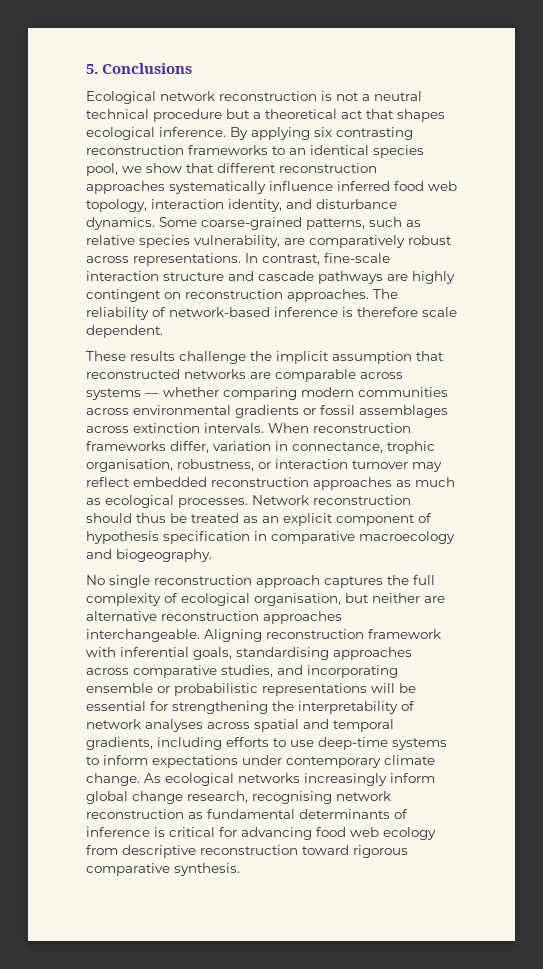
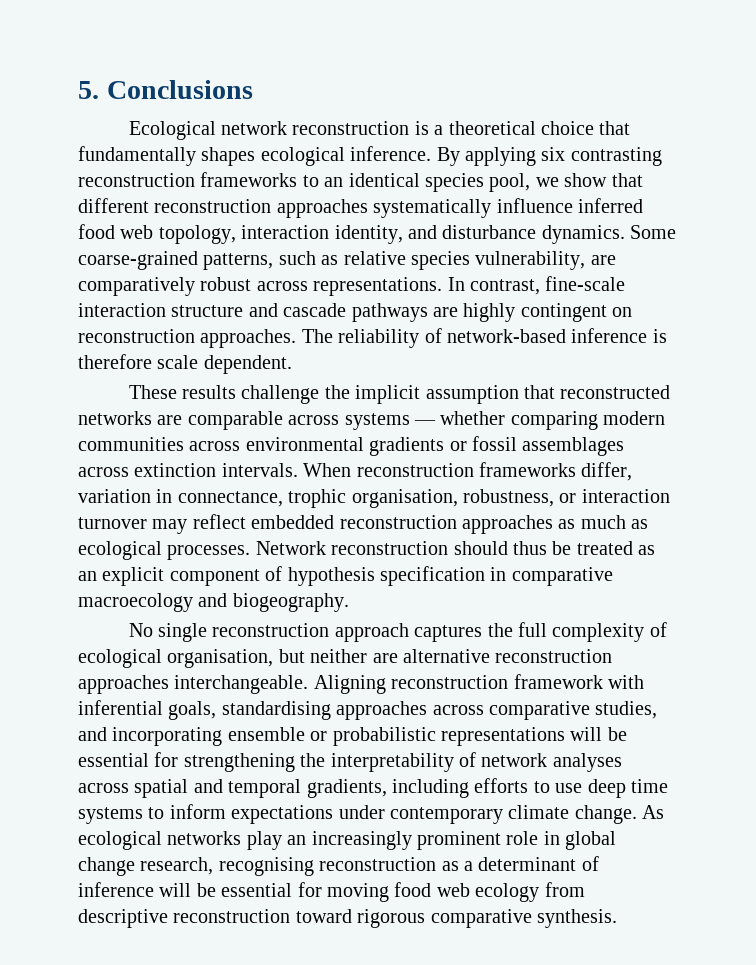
- Ecological network reconstruction is not a neutral technical procedure but a theoretical act that shapes ecological inference.
+ Ecological network reconstruction is a theoretical choice that fundamentally shapes ecological inference.
- Aligning reconstruction framework with inferential goals, standardising approaches across comparative studies, and incorporating ensemble or probabilistic representations will be essential for strengthening the interpretability of network analyses across spatial and temporal gradients, including efforts to use deep-time systems to inform expectations under contemporary climate change.
+ Aligning reconstruction framework with inferential goals, standardising approaches across comparative studies, and incorporating ensemble or probabilistic representations will be essential for strengthening the interpretability of network analyses across spatial and temporal gradients, including efforts to use deep time systems to inform expectations under contemporary climate change.
- As ecological networks increasingly inform global change research, recognising network reconstruction as fundamental determinants of inference is critical for advancing food web ecology from descriptive reconstruction toward rigorous comparative synthesis.
+ As ecological networks play an increasingly prominent role in global change research, recognising reconstruction as a determinant of inference will be essential for moving food web ecology from descriptive reconstruction toward rigorous comparative synthesis.

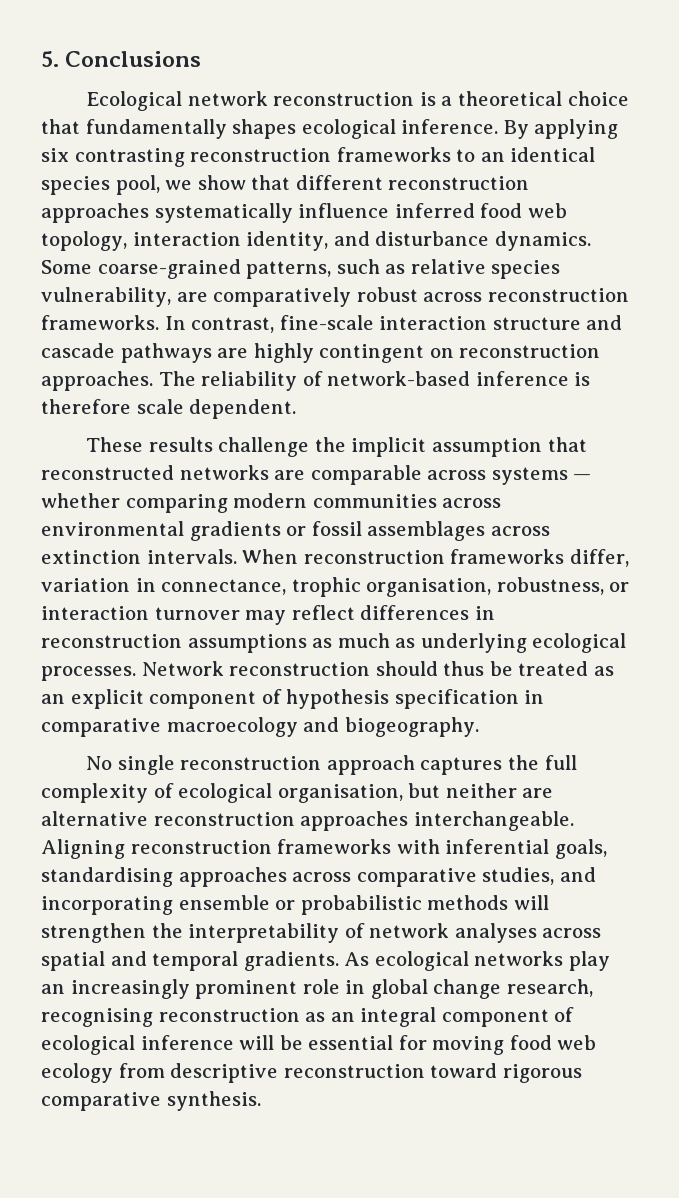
- Some coarse-grained patterns, such as relative species vulnerability, are comparatively robust across representations.
+ Some coarse-grained patterns, such as relative species vulnerability, are comparatively robust across reconstruction frameworks.
- When reconstruction frameworks differ, variation in connectance, trophic organisation, robustness, or interaction turnover may reflect embedded reconstruction approaches as much as ecological processes.
+ When reconstruction frameworks differ, variation in connectance, trophic organisation, robustness, or interaction turnover may reflect differences in reconstruction assumptions as much as underlying ecological processes.
- Aligning reconstruction framework with inferential goals, standardising approaches across comparative studies, and incorporating ensemble or probabilistic representations will be essential for strengthening the interpretability of network analyses across spatial and temporal gradients, including efforts to use deep time systems to inform expectations under contemporary climate change.
+ Aligning reconstruction frameworks with inferential goals, standardising approaches across comparative studies, and incorporating ensemble or probabilistic methods will strengthen the interpretability of network analyses across spatial and temporal gradients.
- As ecological networks play an increasingly prominent role in global change research, recognising reconstruction as a determinant of inference will be essential for moving food web ecology from descriptive reconstruction toward rigorous comparative synthesis.
+ As ecological networks play an increasingly prominent role in global change research, recognising reconstruction as an integral component of ecological inference will be essential for moving food web ecology from descriptive reconstruction toward rigorous comparative synthesis.

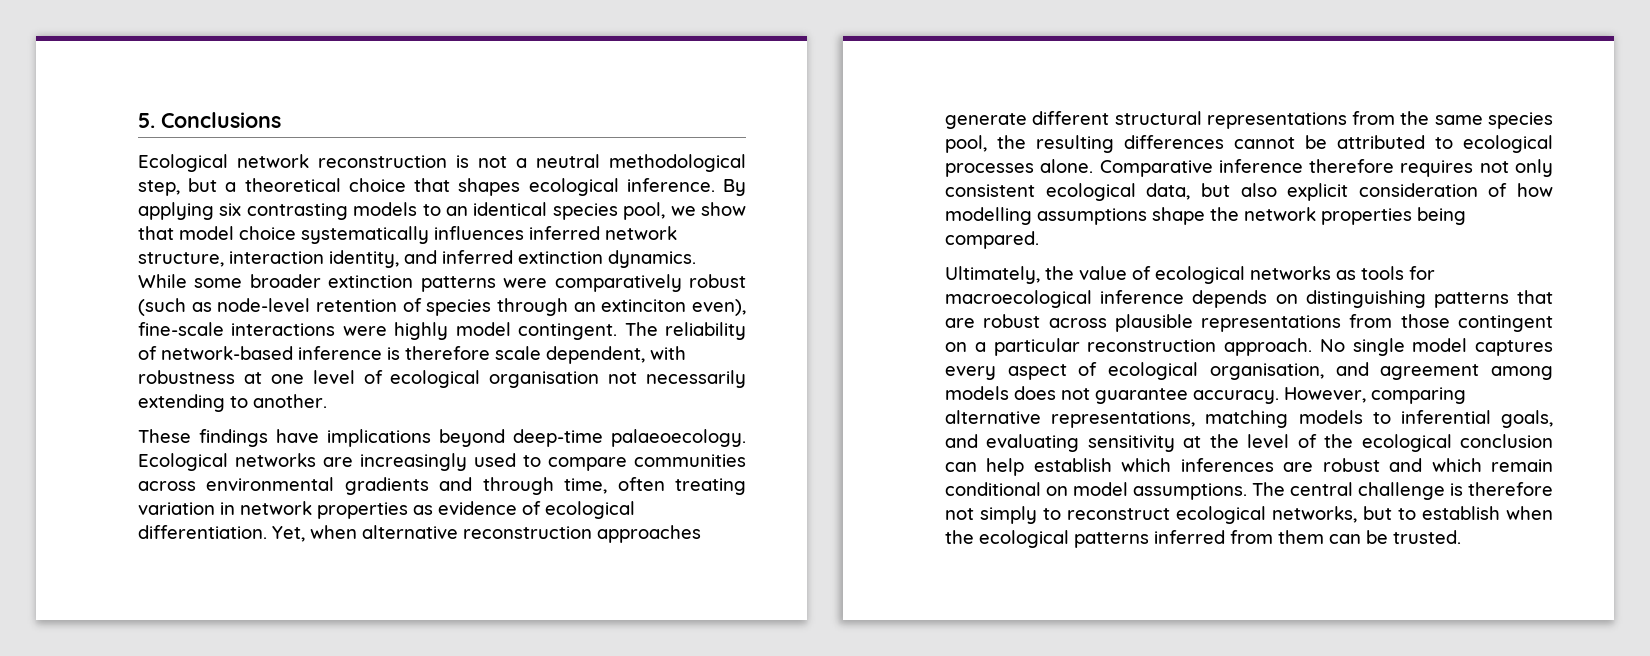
- Ecological network reconstruction is a theoretical choice that fundamentally shapes ecological inference.
+ Ecological network reconstruction is not a neutral methodological step, but a theoretical choice that shapes ecological inference.
- By applying six contrasting reconstruction frameworks to an identical species pool, we show that different reconstruction approaches systematically influence inferred food web topology, interaction identity, and disturbance dynamics. Some coarse-grained patterns, such as relative species vulnerability, are comparatively robust across reconstruction frameworks. In contrast, fine-scale interaction structure and cascade pathways are highly contingent on reconstruction approaches.
+ By applying six contrasting models to an identical species pool, we show that model choice systematically influences inferred network structure, interaction identity, and inferred extinction dynamics. While some broader extinction patterns were comparatively robust (such as node-level retention of species through an extinciton even), fine-scale interactions were highly model contingent.
- The reliability of network-based inference is therefore scale dependent.
- These results challenge the implicit assumption that reconstructed networks are comparable across systems — whether comparing modern communities across environmental gradients or fossil assemblages across extinction intervals. When reconstruction frameworks differ, variation in connectance, trophic organisation, robustness, or interaction turnover may reflect differences in reconstruction assumptions as much as underlying ecological processes. Network reconstruction should thus be treated as an explicit component of hypothesis specification in comparative macroecology and biogeography.
- No single reconstruction approach captures the full complexity of ecological organisation, but neither are alternative reconstruction approaches interchangeable. Aligning reconstruction frameworks with inferential goals, standardising approaches across comparative studies, and incorporating ensemble or probabilistic methods will strengthen the interpretability of network analyses across spatial and temporal gradients. As ecological networks play an increasingly prominent role in global change research, recognising reconstruction as an integral component of ecological inference will be essential for moving food web ecology from descriptive reconstruction toward rigorous comparative synthesis.
+ The reliability of network-based inference is therefore scale dependent, with robustness at one level of ecological organisation not necessarily extending to another.
+ These findings have implications beyond deep-time palaeoecology. Ecological networks are increasingly used to compare communities across environmental gradients and through time, often treating variation in network properties as evidence of ecological differentiation. Yet, when alternative reconstruction approaches generate different structural representations from the same species pool, the resulting differences cannot be attributed to ecological processes alone. Comparative inference therefore requires not only consistent ecological data, but also explicit consideration of how modelling assumptions shape the network properties being compared.
+ Ultimately, the value of ecological networks as tools for macroecological inference depends on distinguishing patterns that are robust across plausible representations from those contingent on a particular reconstruction approach. No single model captures every aspect of ecological organisation, and agreement among models does not guarantee accuracy. However, comparing alternative representations, matching models to inferential goals, and evaluating sensitivity at the level of the ecological conclusion can help establish which inferences are robust and which remain conditional on model assumptions. The central challenge is therefore not simply to reconstruct ecological networks, but to establish when the ecological patterns inferred from them can be trusted.

